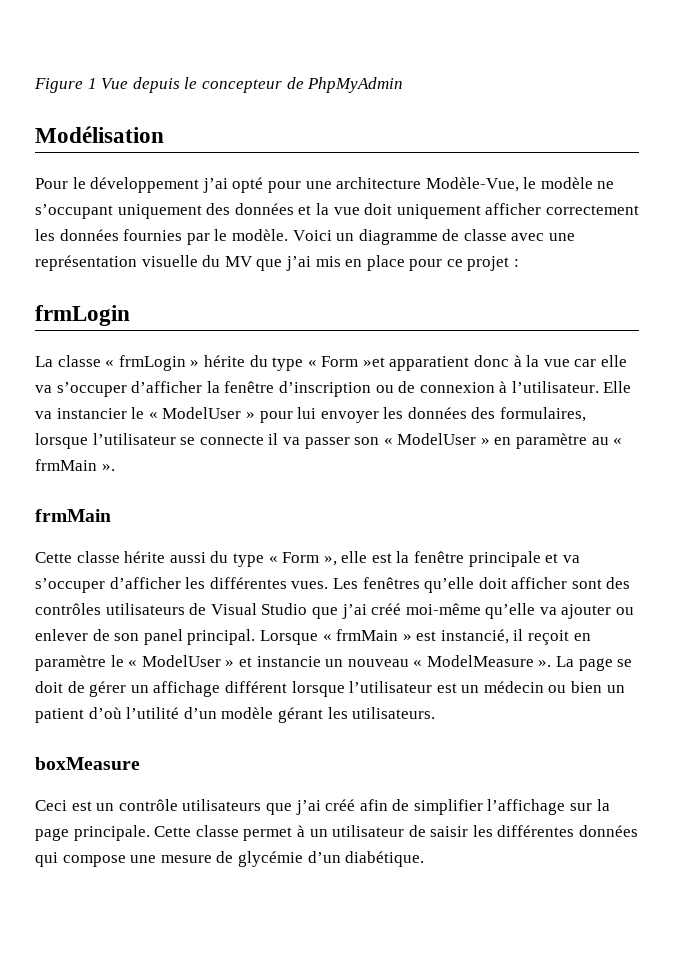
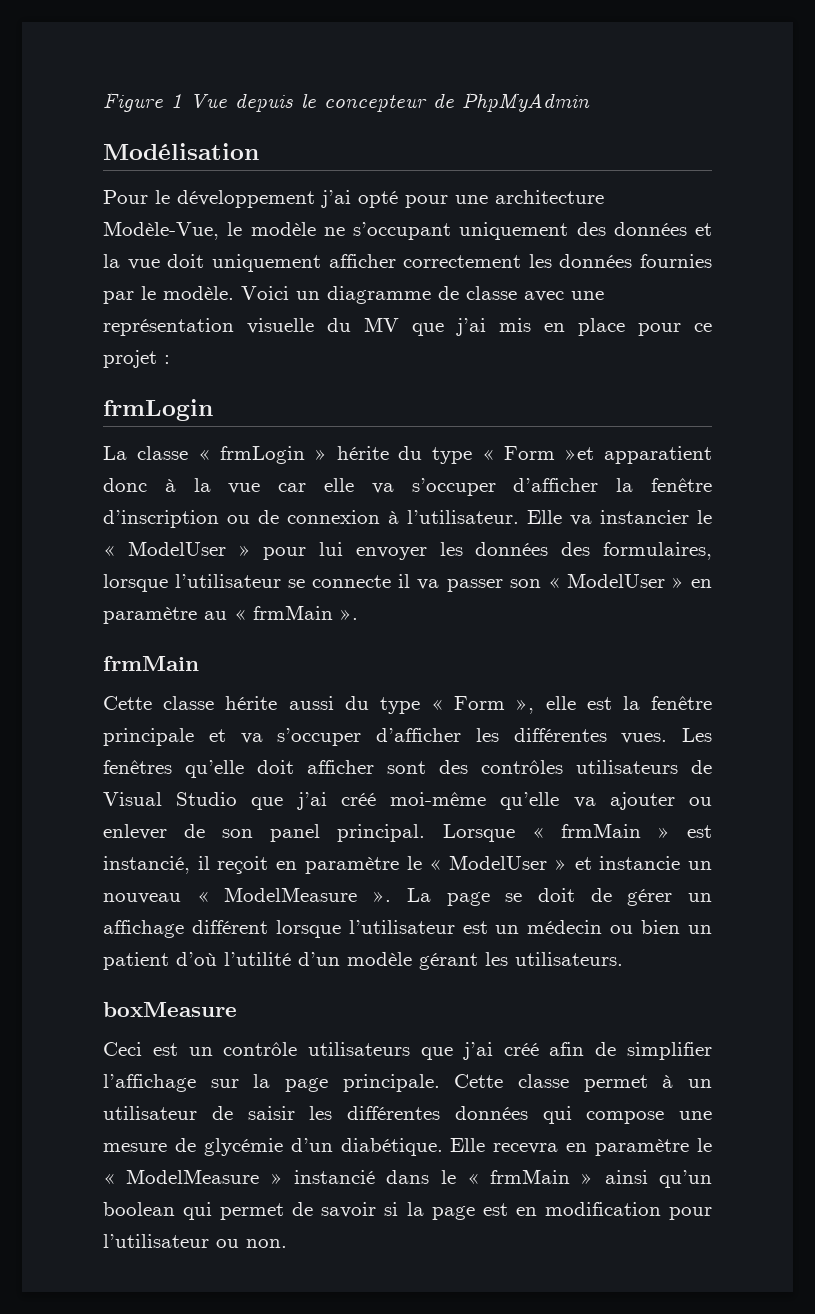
+ Elle recevra en paramètre le « ModelMeasure » instancié dans le « frmMain » ainsi qu’un boolean qui permet de savoir si la page est en modification pour l’utilisateur ou non.

